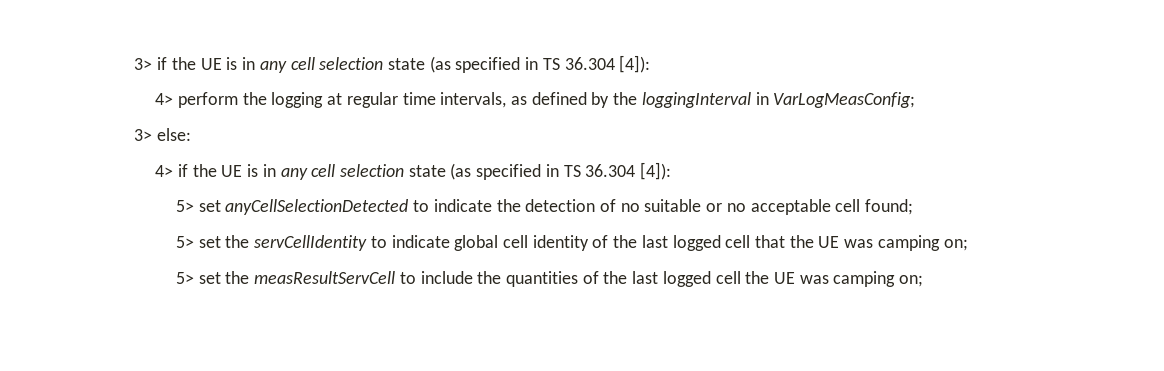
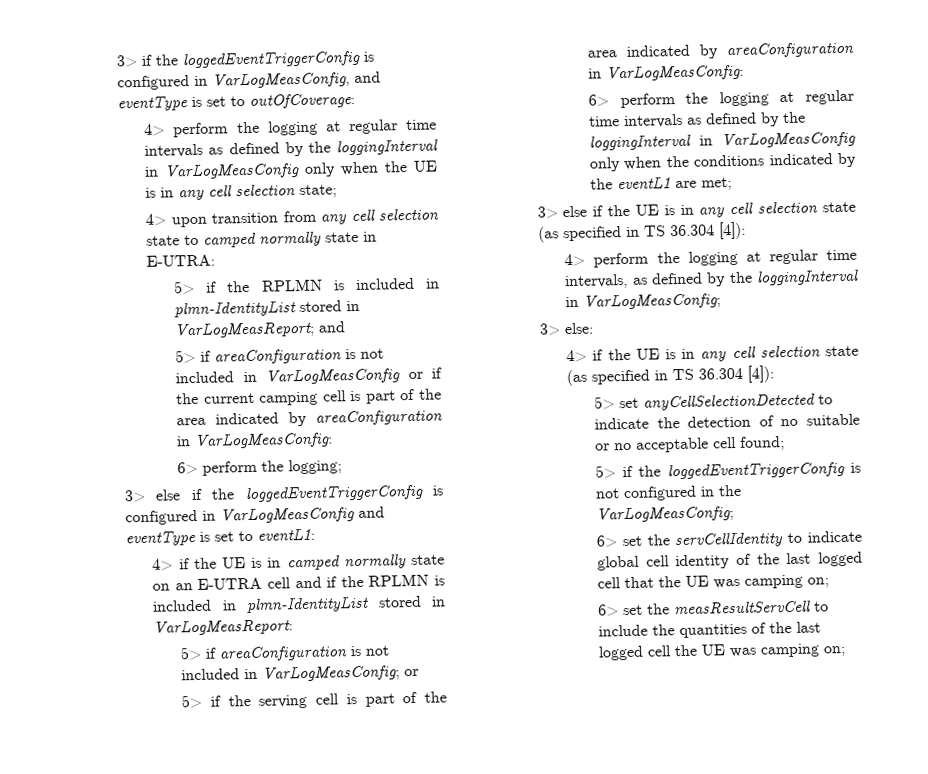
- 3> if the UE is in any cell selection state (as specified in TS 36.304 [4]):
+ 3> if the loggedEventTriggerConfig is configured in VarLogMeasConfig, and eventType is set to outOfCoverage:
+ 4> perform the logging at regular time intervals as defined by the loggingInterval in VarLogMeasConfig only when the UE is in any cell selection state;
+ 4> upon transition from any cell selection state to camped normally state in E-UTRA:
+ 5> if the RPLMN is included in plmn-IdentityList stored in VarLogMeasReport; and
+ 5> if areaConfiguration is not included in VarLogMeasConfig or if the current camping cell is part of the area indicated by areaConfiguration in VarLogMeasConfig:
+ 6> perform the logging;
+ 3> else if the loggedEventTriggerConfig is configured in VarLogMeasConfig and eventType is set to eventL1:
+ 4> if the UE is in camped normally state on an E-UTRA cell and if the RPLMN is included in plmn-IdentityList stored in VarLogMeasReport:
+ 5> if areaConfiguration is not included in VarLogMeasConfig; or
+ 5> if the serving cell is part of the area indicated by areaConfiguration in VarLogMeasConfig:
+ 6> perform the logging at regular time intervals as defined by the loggingInterval in VarLogMeasConfig only when the conditions indicated by the eventL1 are met;
+ 3> else if the UE is in any cell selection state (as specified in TS 36.304 [4]):
- 5> set the servCellIdentity to indicate global cell identity of the last logged cell that the UE was camping on;
+ 5> if the loggedEventTriggerConfig is not configured in the VarLogMeasConfig;
+ 6> set the servCellIdentity to indicate global cell identity of the last logged cell that the UE was camping on;
- 5> set the measResultServCell to include the quantities of the last logged cell the UE was camping on;
+ 6> set the measResultServCell to include the quantities of the last logged cell the UE was camping on;

